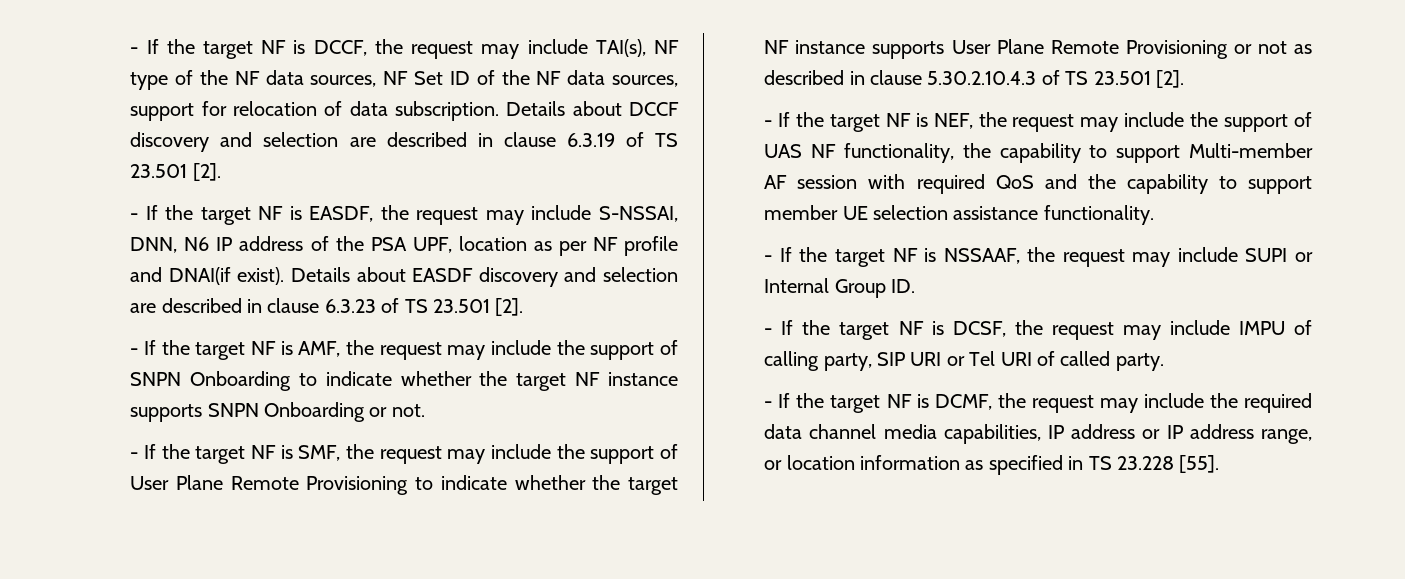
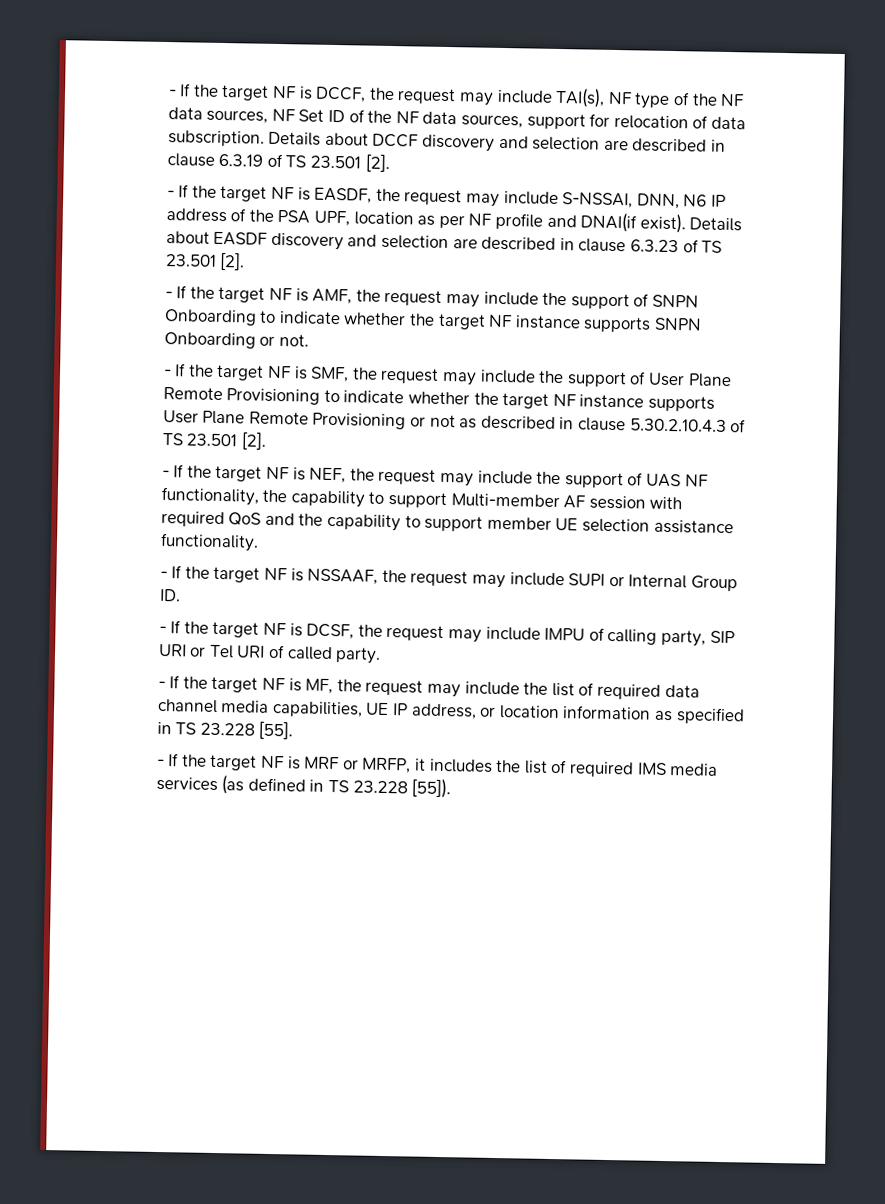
- - If the target NF is DCMF, the request may include the required data channel media capabilities, IP address or IP address range, or location information as specified in TS 23.228 [55].
+ - If the target NF is MF, the request may include the list of required data channel media capabilities, UE IP address, or location information as specified in TS 23.228 [55].
+ - If the target NF is MRF or MRFP, it includes the list of required IMS media services (as defined in TS 23.228 [55]).

